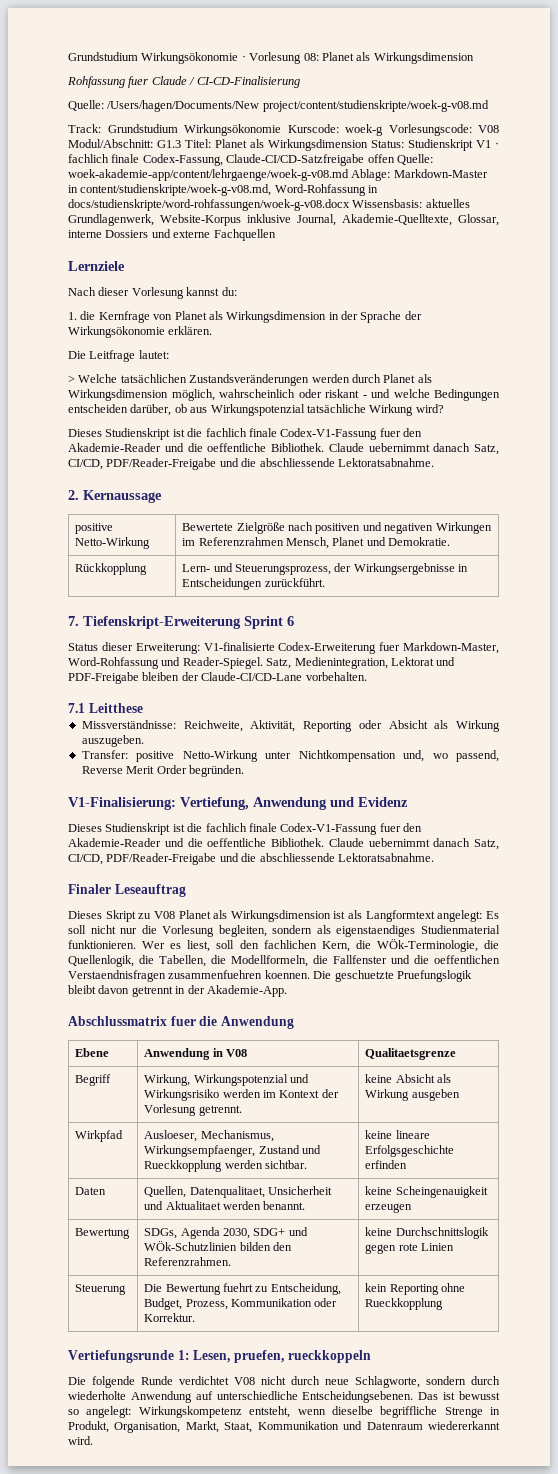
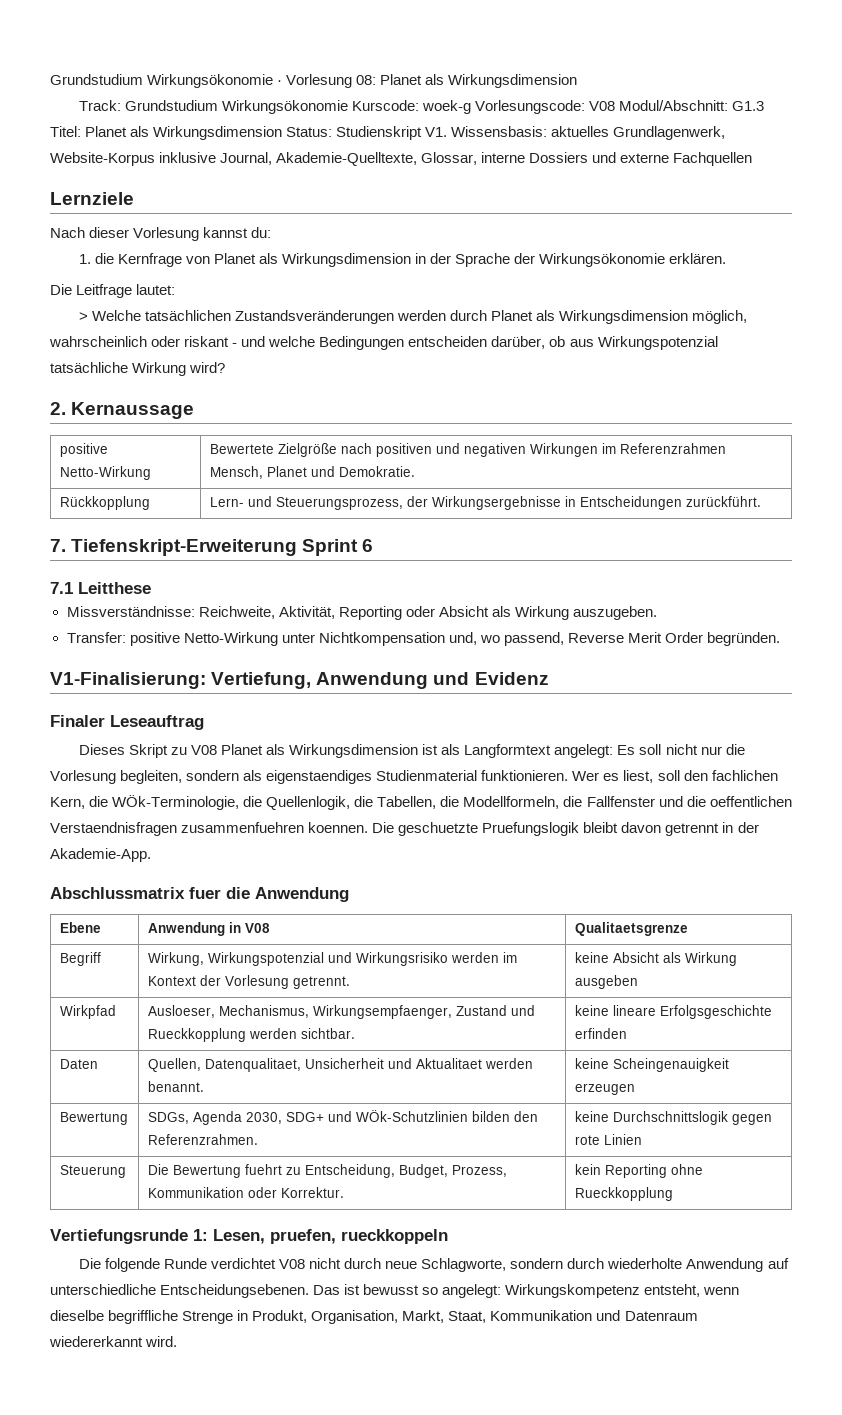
- Rohfassung fuer Claude / CI-CD-Finalisierung
- Quelle: /Users/hagen/Documents/New project/content/studienskripte/woek-g-v08.md
- Track: Grundstudium Wirkungsökonomie Kurscode: woek-g Vorlesungscode: V08 Modul/Abschnitt: G1.3 Titel: Planet als Wirkungsdimension Status: Studienskript V1 · fachlich finale Codex-Fassung, Claude-CI/CD-Satzfreigabe offen Quelle: woek-akademie-app/content/lehrgaenge/woek-g-v08.md Ablage: Markdown-Master in content/studienskripte/woek-g-v08.md, Word-Rohfassung in docs/studienskripte/word-rohfassungen/woek-g-v08.docx Wissensbasis: aktuelles Grundlagenwerk, Website-Korpus inklusive Journal, Akademie-Quelltexte, Glossar, interne Dossiers und externe Fachquellen
+ Track: Grundstudium Wirkungsökonomie Kurscode: woek-g Vorlesungscode: V08 Modul/Abschnitt: G1.3 Titel: Planet als Wirkungsdimension Status: Studienskript V1. Wissensbasis: aktuelles Grundlagenwerk, Website-Korpus inklusive Journal, Akademie-Quelltexte, Glossar, interne Dossiers und externe Fachquellen
  > Welche tatsächlichen Zustandsveränderungen werden durch Planet als Wirkungsdimension möglich, wahrscheinlich oder riskant - und welche Bedingungen entscheiden darüber, ob aus Wirkungspotenzial tatsächliche Wirkung wird?
- Dieses Studienskript ist die fachlich finale Codex-V1-Fassung fuer den Akademie-Reader und die oeffentliche Bibliothek. Claude uebernimmt danach Satz, CI/CD, PDF/Reader-Freigabe und die abschliessende Lektoratsabnahme.
- Status dieser Erweiterung: V1-finalisierte Codex-Erweiterung fuer Markdown-Master, Word-Rohfassung und Reader-Spiegel. Satz, Medienintegration, Lektorat und PDF-Freigabe bleiben der Claude-CI/CD-Lane vorbehalten.
  V1-Finalisierung: Vertiefung, Anwendung und Evidenz
- Dieses Studienskript ist die fachlich finale Codex-V1-Fassung fuer den Akademie-Reader und die oeffentliche Bibliothek. Claude uebernimmt danach Satz, CI/CD, PDF/Reader-Freigabe und die abschliessende Lektoratsabnahme.

